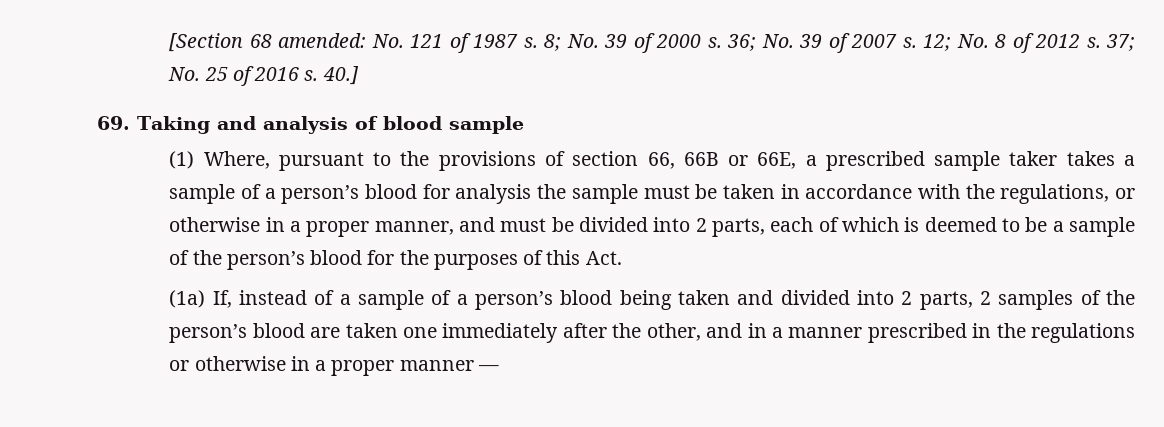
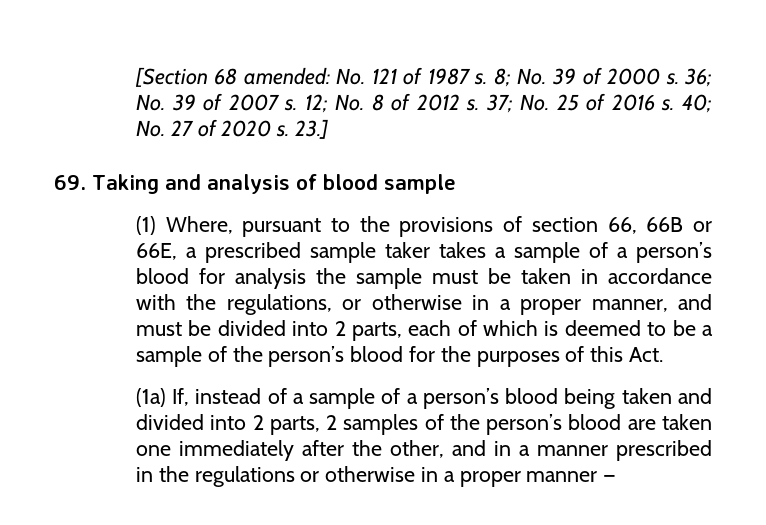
- 40.]
+ 40; No. 27 of 2020 s. 23.]

